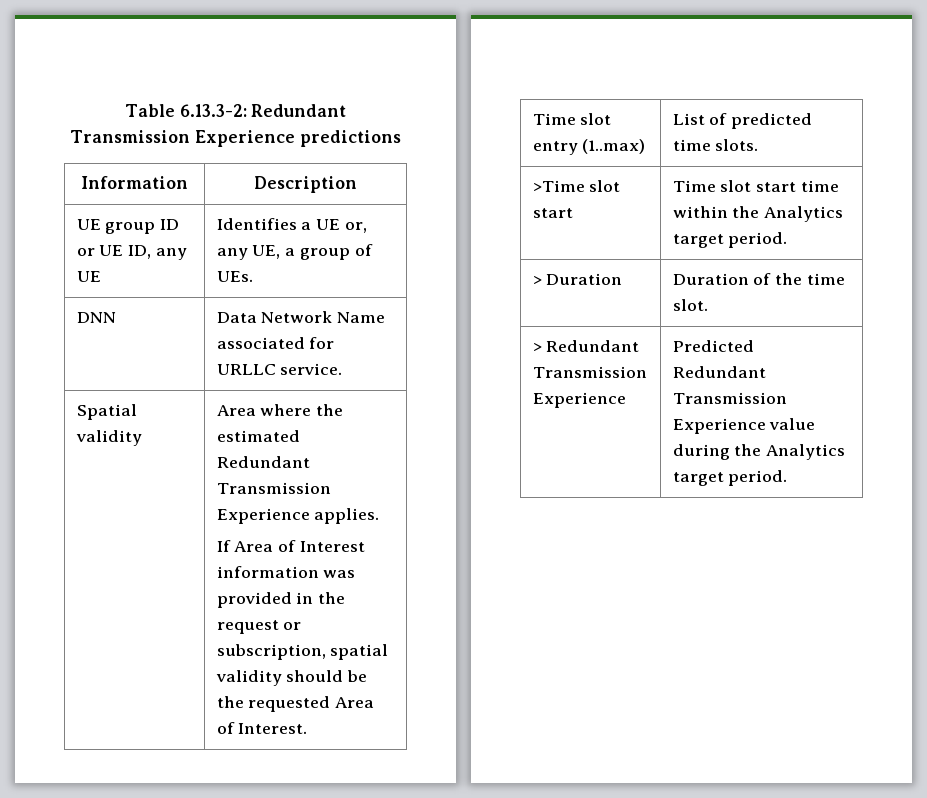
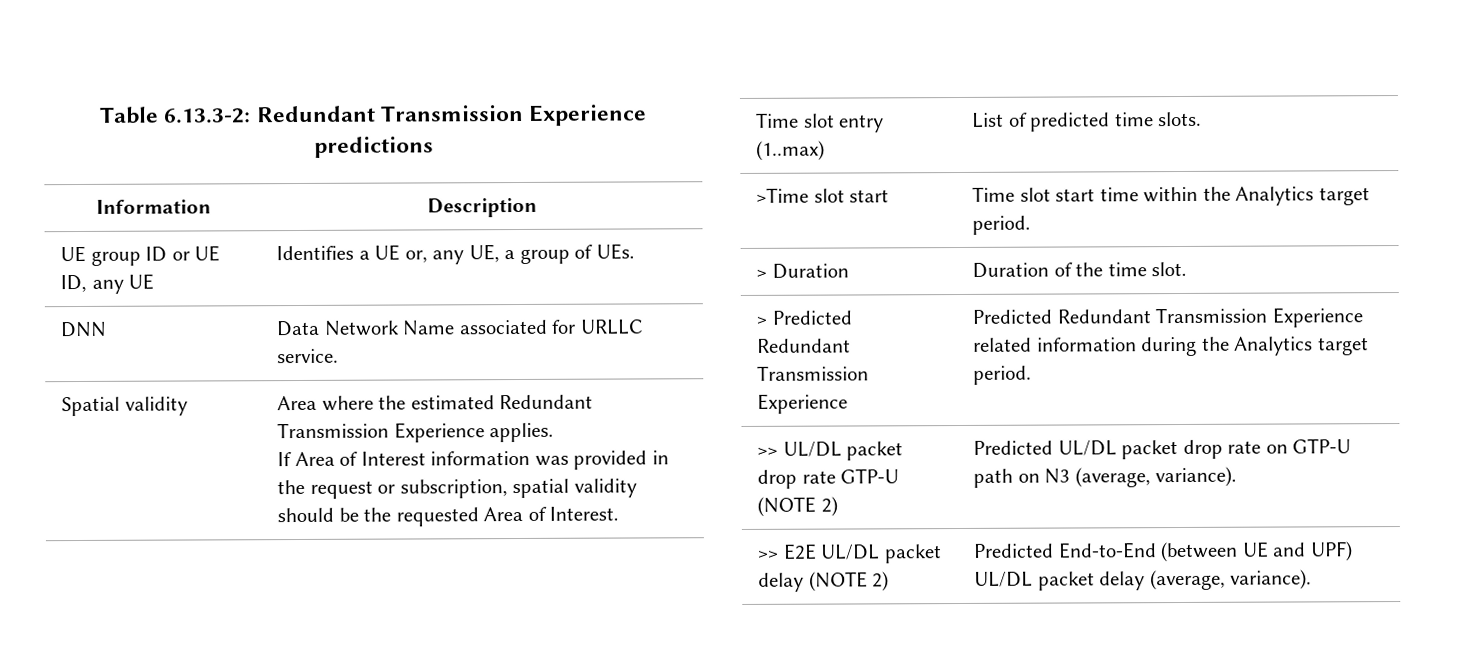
- > Redundant Transmission Experience | Predicted Redundant Transmission Experience value during the Analytics target period.
+ > Predicted Redundant Transmission Experience | Predicted Redundant Transmission Experience related information during the Analytics target period.
+ >> UL/DL packet drop rate GTP-U (NOTE 2) | Predicted UL/DL packet drop rate on GTP-U path on N3 (average, variance).
+ >> E2E UL/DL packet delay (NOTE 2) | Predicted End-to-End (between UE and UPF) UL/DL packet delay (average, variance).

